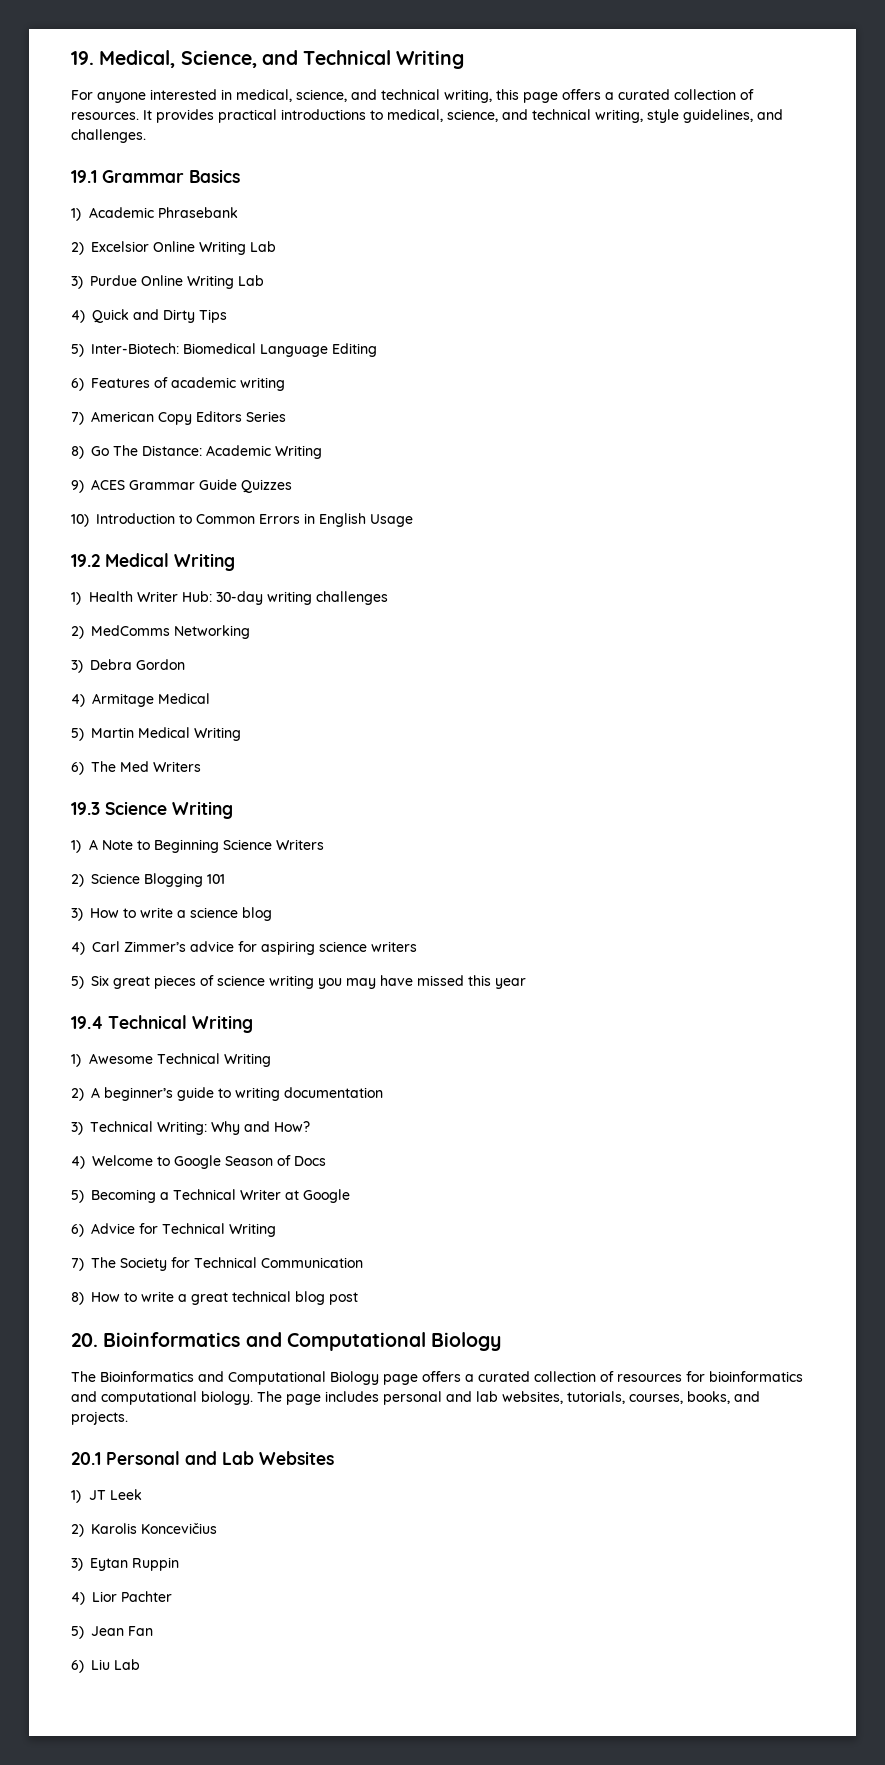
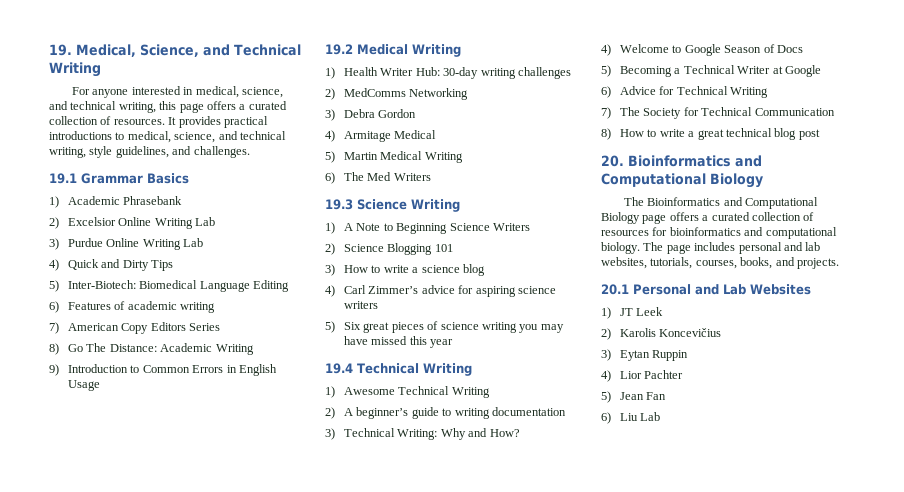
- 9) ACES Grammar Guide Quizzes
- 10) Introduction to Common Errors in English Usage
+ 9) Introduction to Common Errors in English Usage

